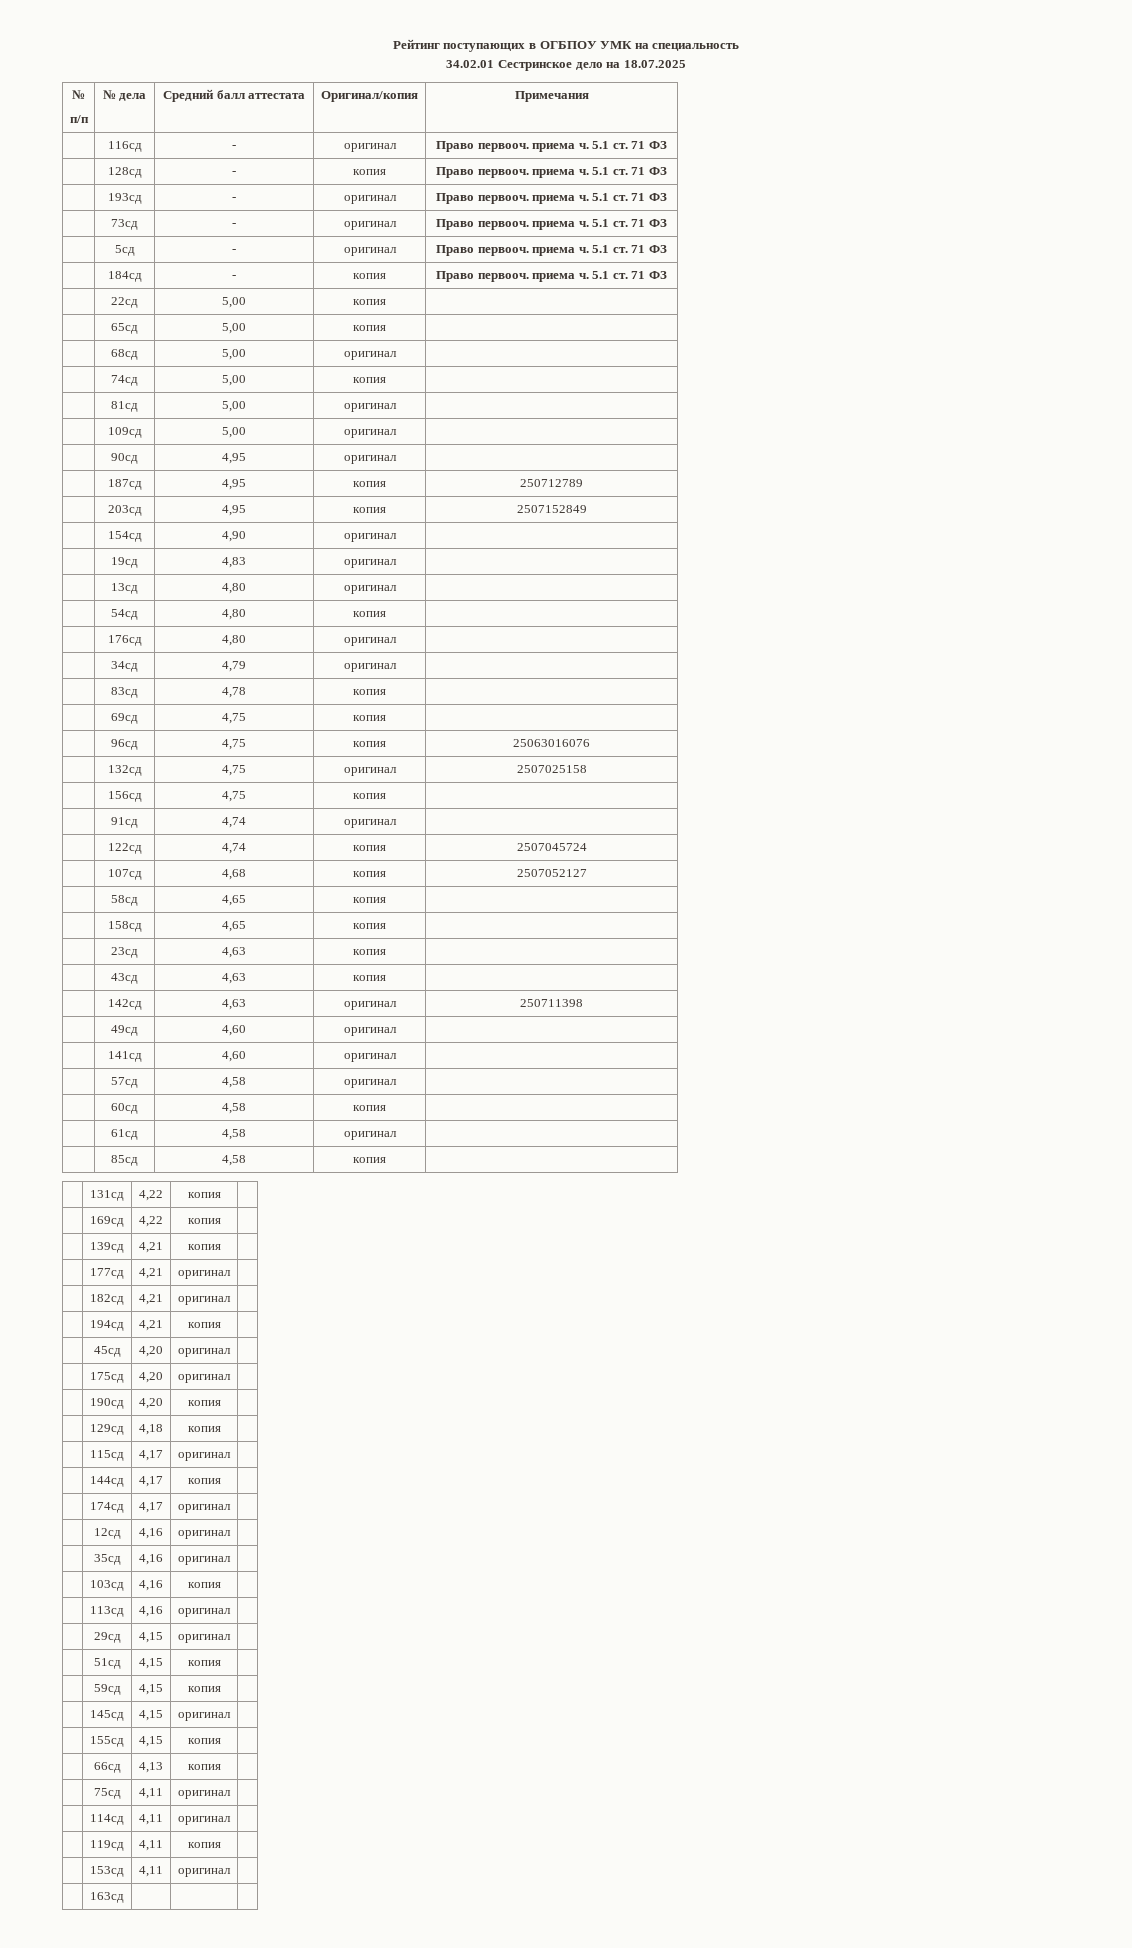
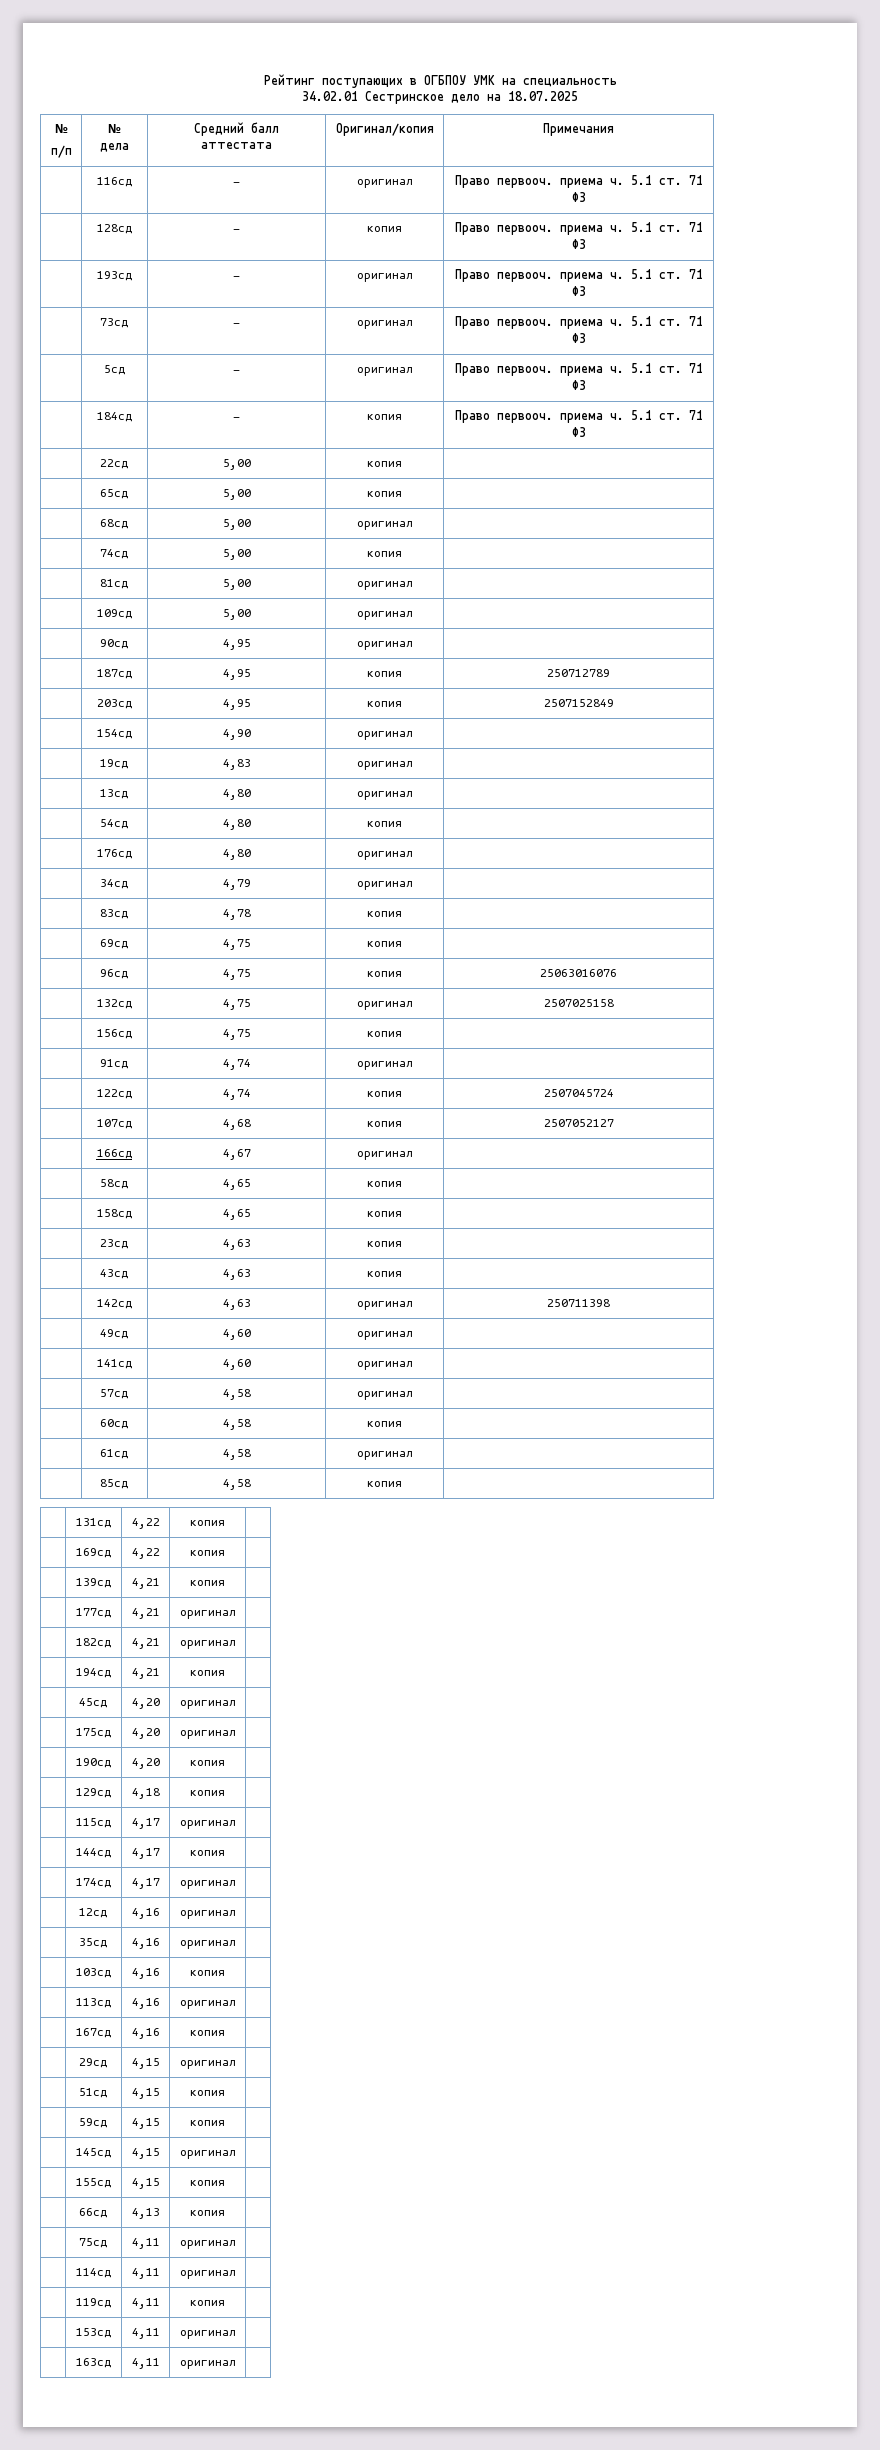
+ | 166сд | 4,67 | оригинал |
+ | 167сд | 4,16 | копия |
- | 163сд | | |
+ | 163сд | 4,11 | оригинал |

